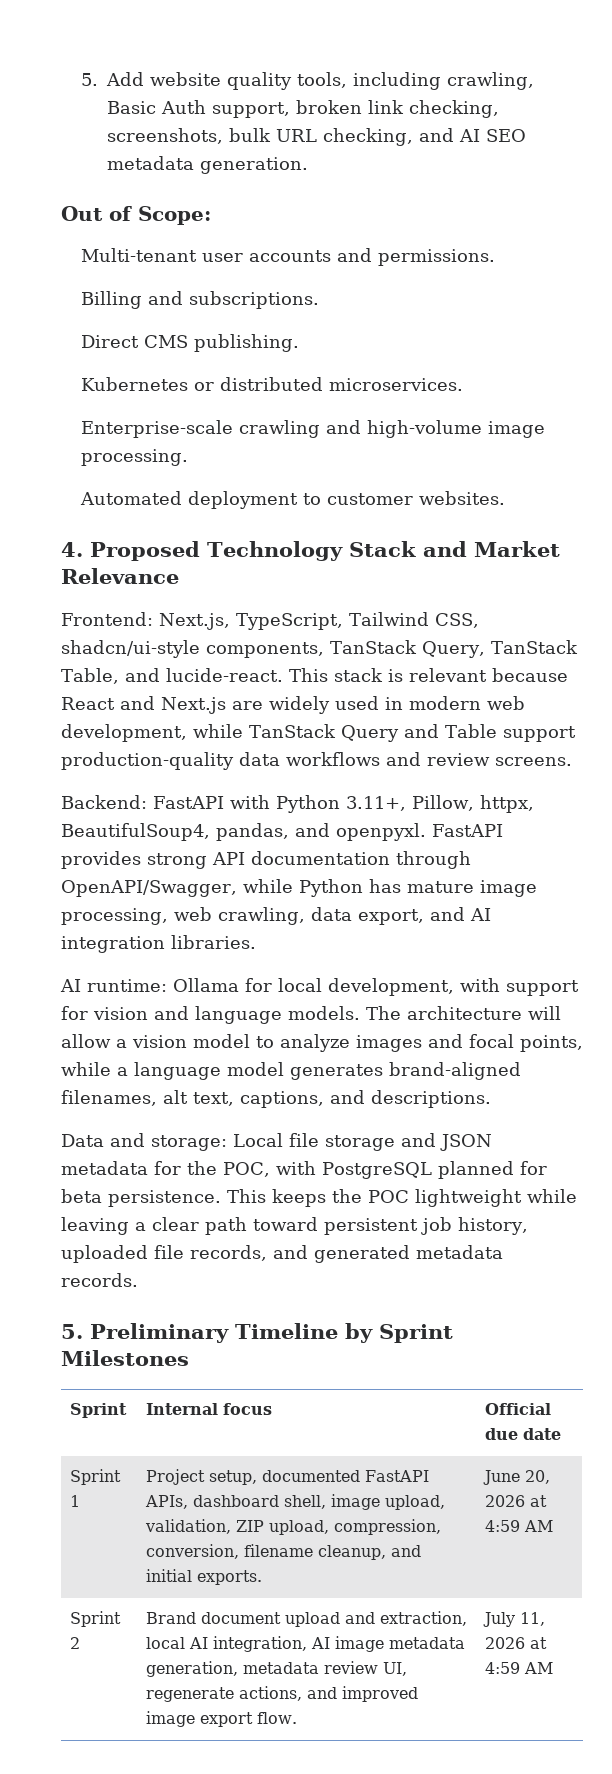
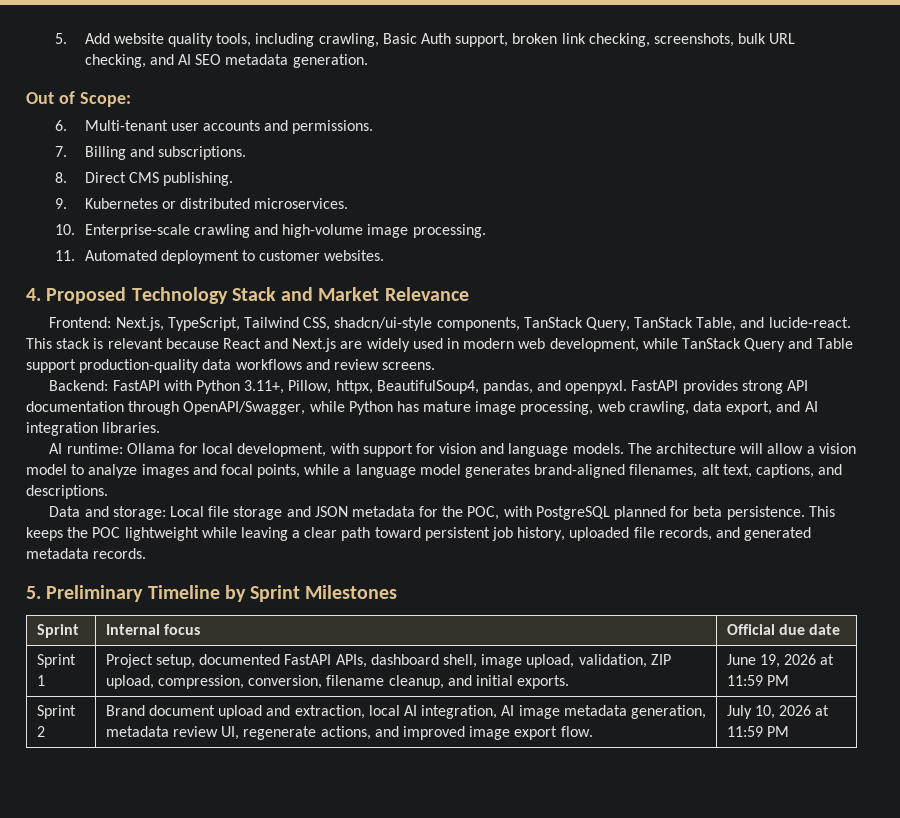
- Multi-tenant user accounts and permissions.
+ 6. Multi-tenant user accounts and permissions.
- Billing and subscriptions.
+ 7. Billing and subscriptions.
- Direct CMS publishing.
+ 8. Direct CMS publishing.
- Kubernetes or distributed microservices.
+ 9. Kubernetes or distributed microservices.
- Enterprise-scale crawling and high-volume image processing.
+ 10. Enterprise-scale crawling and high-volume image processing.
- Automated deployment to customer websites.
+ 11. Automated deployment to customer websites.
- Sprint 1 | Project setup, documented FastAPI APIs, dashboard shell, image upload, validation, ZIP upload, compression, conversion, filename cleanup, and initial exports. | June 20, 2026 at 4:59 AM
+ Sprint 1 | Project setup, documented FastAPI APIs, dashboard shell, image upload, validation, ZIP upload, compression, conversion, filename cleanup, and initial exports. | June 19, 2026 at 11:59 PM
- Sprint 2 | Brand document upload and extraction, local AI integration, AI image metadata generation, metadata review UI, regenerate actions, and improved image export flow. | July 11, 2026 at 4:59 AM
+ Sprint 2 | Brand document upload and extraction, local AI integration, AI image metadata generation, metadata review UI, regenerate actions, and improved image export flow. | July 10, 2026 at 11:59 PM

